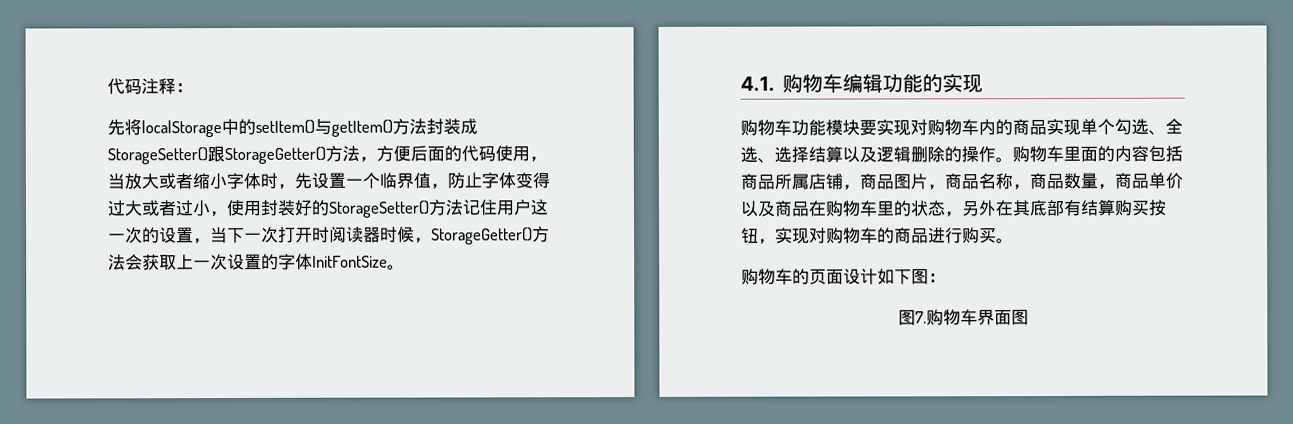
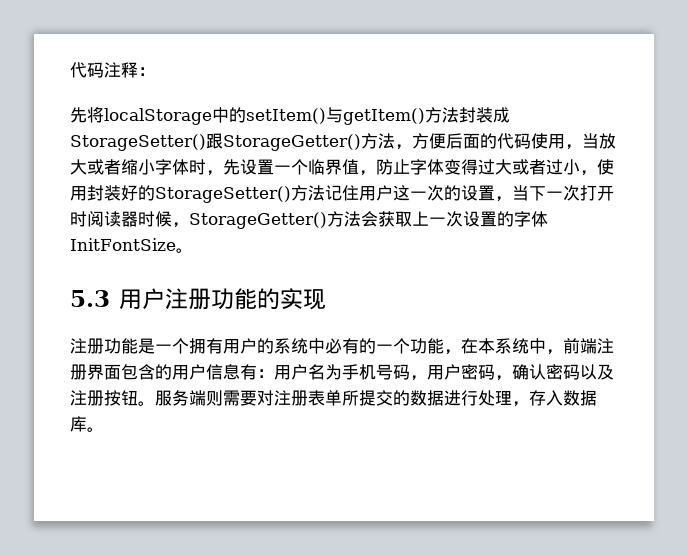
- 4.1.购物车编辑功能的实现
+ 5.3用户注册功能的实现
- 购物车功能模块要实现对购物车内的商品实现单个勾选、全选、选择结算以及逻辑删除的操作。购物车里面的内容包括商品所属店铺，商品图片，商品名称，商品数量，商品单价以及商品在购物车里的状态，另外在其底部有结算购买按钮，实现对购物车的商品进行购买。
- 购物车的页面设计如下图：
- 图7.购物车界面图
+ 注册功能是一个拥有用户的系统中必有的一个功能，在本系统中，前端注册界面包含的用户信息有：用户名为手机号码，用户密码，确认密码以及注册按钮。服务端则需要对注册表单所提交的数据进行处理，存入数据库。

